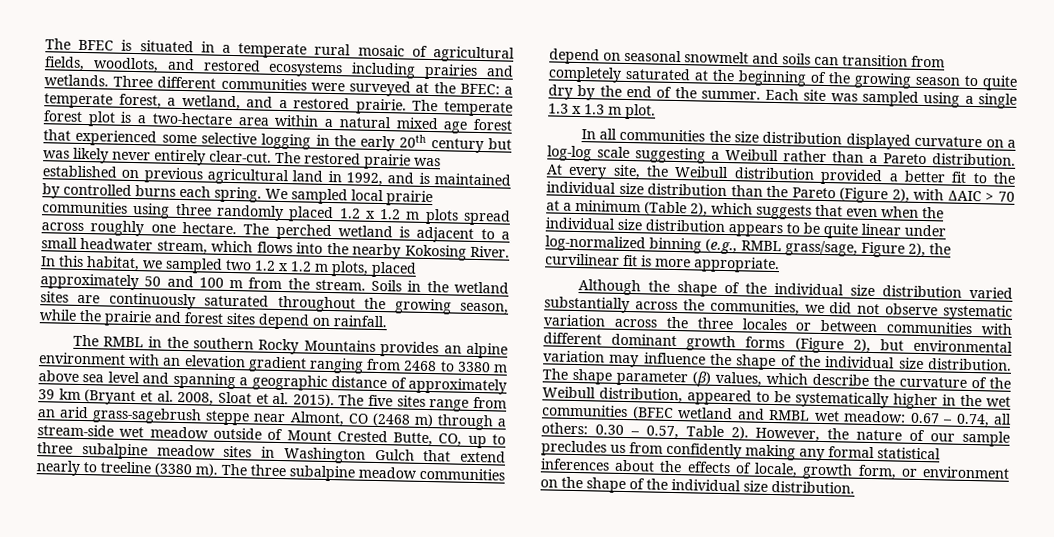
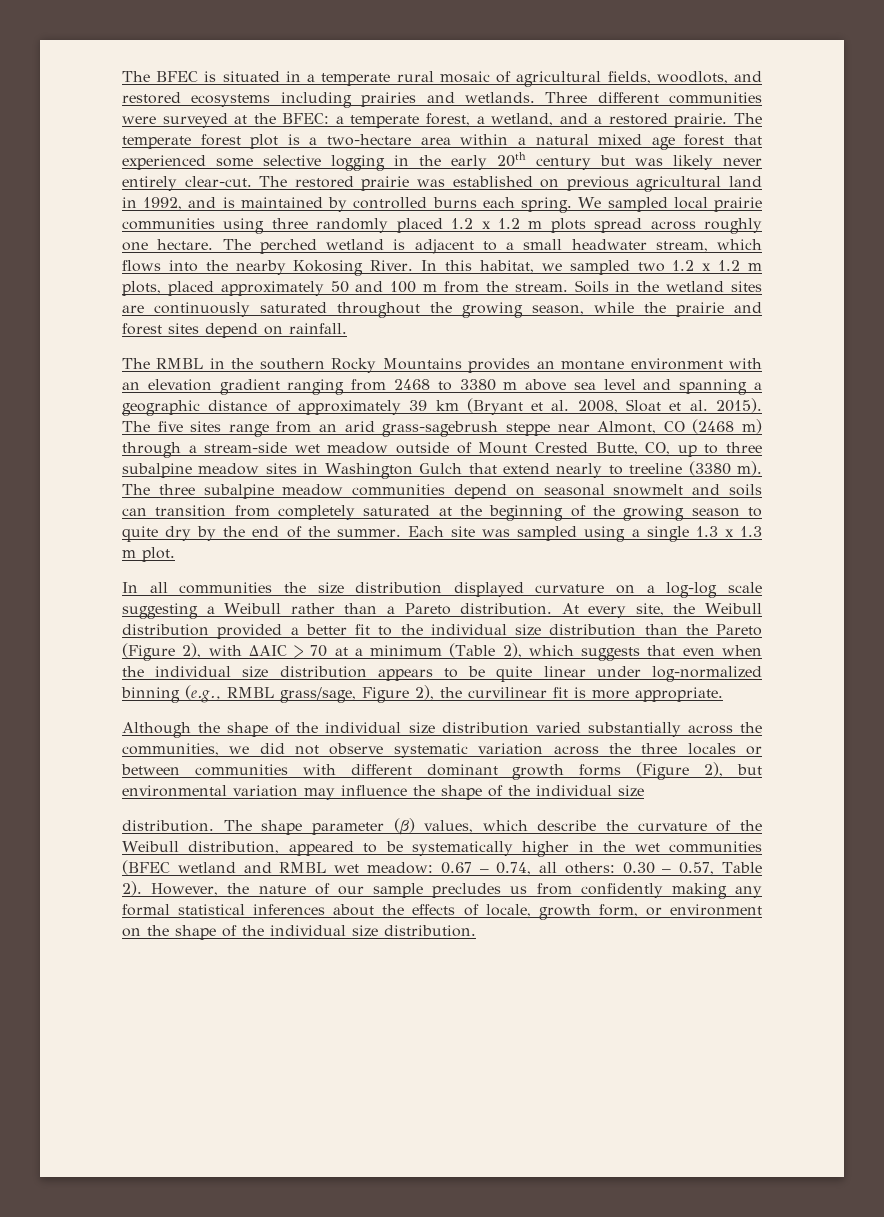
- The RMBL in the southern Rocky Mountains provides an alpine environment with an elevation gradient ranging from 2468 to 3380 m above sea level and spanning a geographic distance of approximately 39 km (Bryant et al. 2008, Sloat et al. 2015).
+ The RMBL in the southern Rocky Mountains provides an montane environment with an elevation gradient ranging from 2468 to 3380 m above sea level and spanning a geographic distance of approximately 39 km (Bryant et al. 2008, Sloat et al. 2015).
- Although the shape of the individual size distribution varied substantially across the communities, we did not observe systematic variation across the three locales or between communities with different dominant growth forms (Figure 2), but environmental variation may influence the shape of the individual size distribution.
+ Although the shape of the individual size distribution varied substantially across the communities, we did not observe systematic variation across the three locales or between communities with different dominant growth forms (Figure 2), but environmental variation may influence the shape of the individual size
+ distribution.

